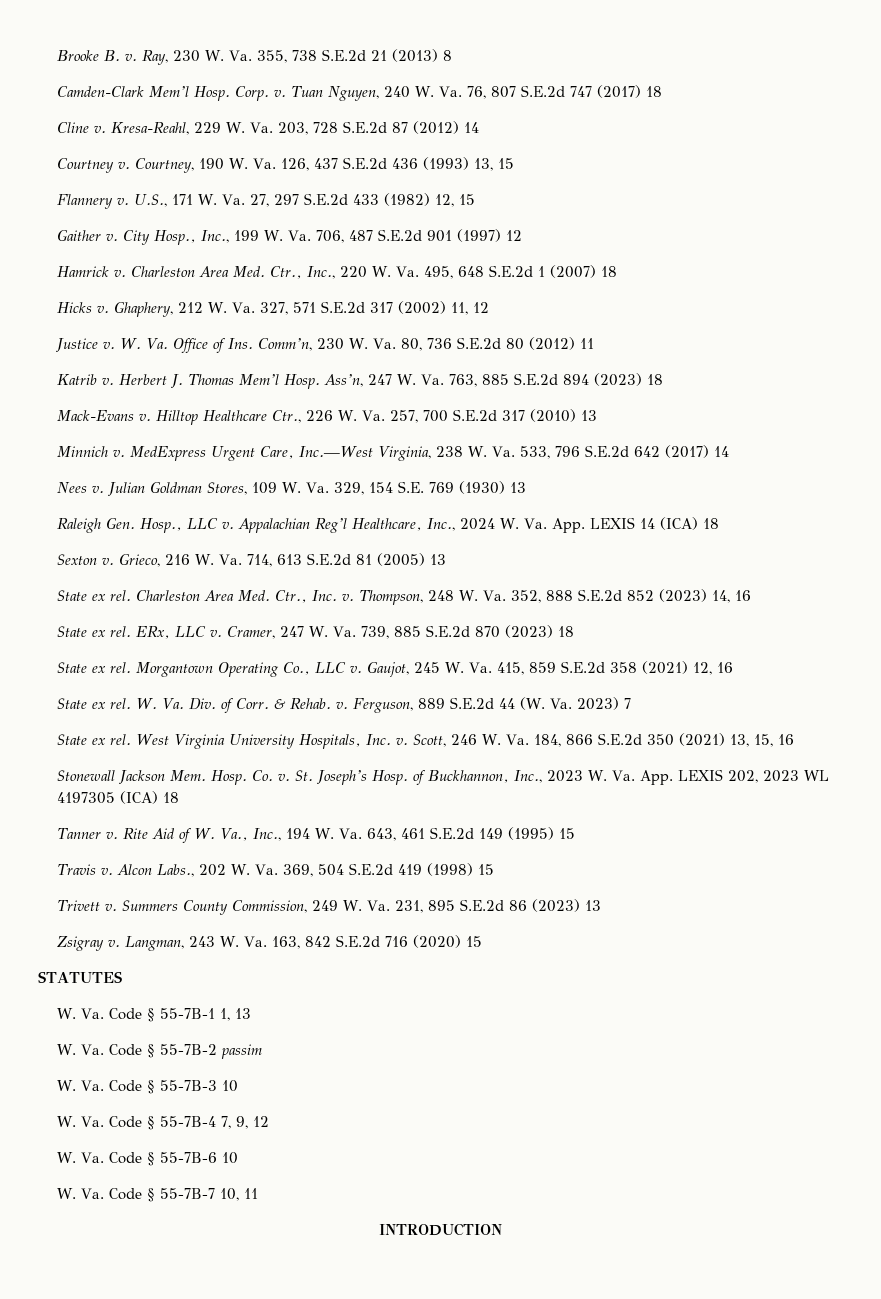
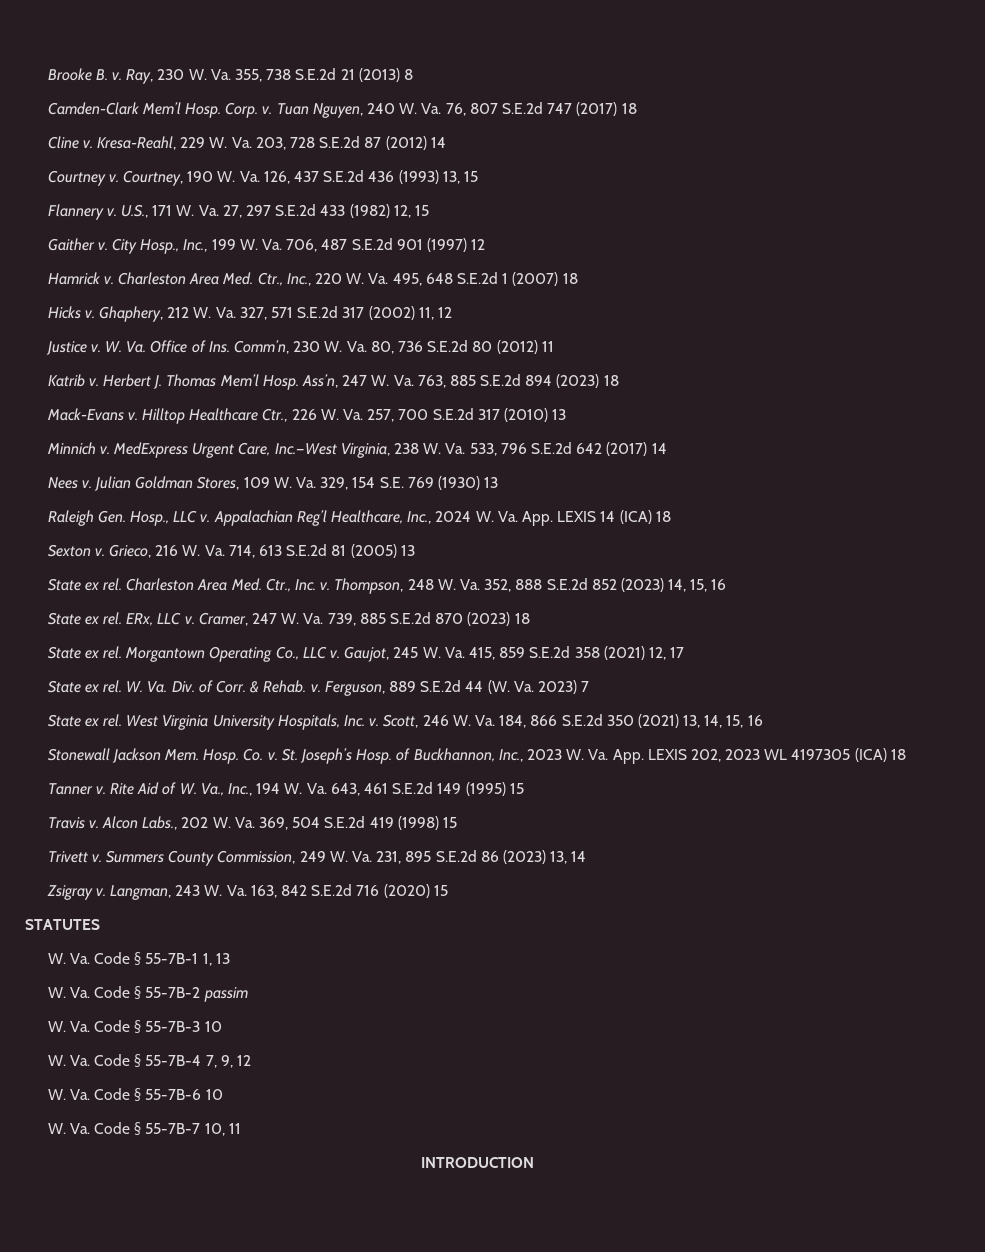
- Thompson, 248 W. Va. 352, 888 S.E.2d 852 (2023) 14, 16
+ Thompson, 248 W. Va. 352, 888 S.E.2d 852 (2023) 14, 15, 16
- Gaujot, 245 W. Va. 415, 859 S.E.2d 358 (2021) 12, 16
+ Gaujot, 245 W. Va. 415, 859 S.E.2d 358 (2021) 12, 17
- Scott, 246 W. Va. 184, 866 S.E.2d 350 (2021) 13, 15, 16
+ Scott, 246 W. Va. 184, 866 S.E.2d 350 (2021) 13, 14, 15, 16
- Summers County Commission, 249 W. Va. 231, 895 S.E.2d 86 (2023) 13
+ Summers County Commission, 249 W. Va. 231, 895 S.E.2d 86 (2023) 13, 14

